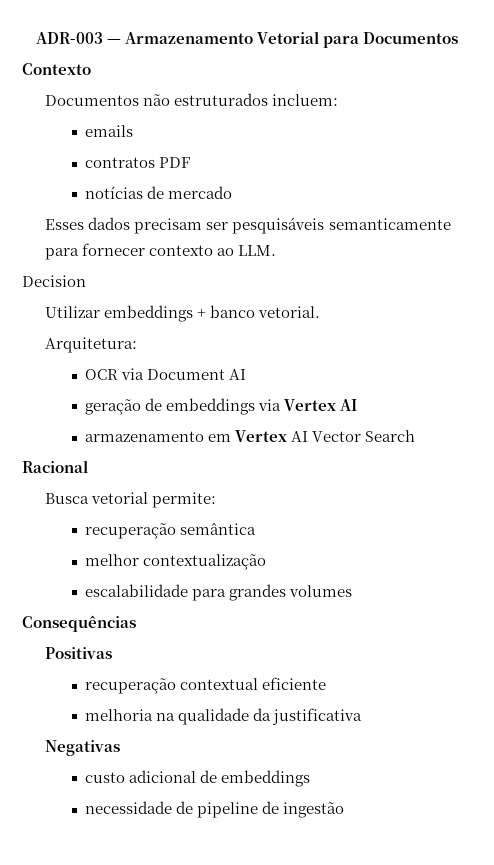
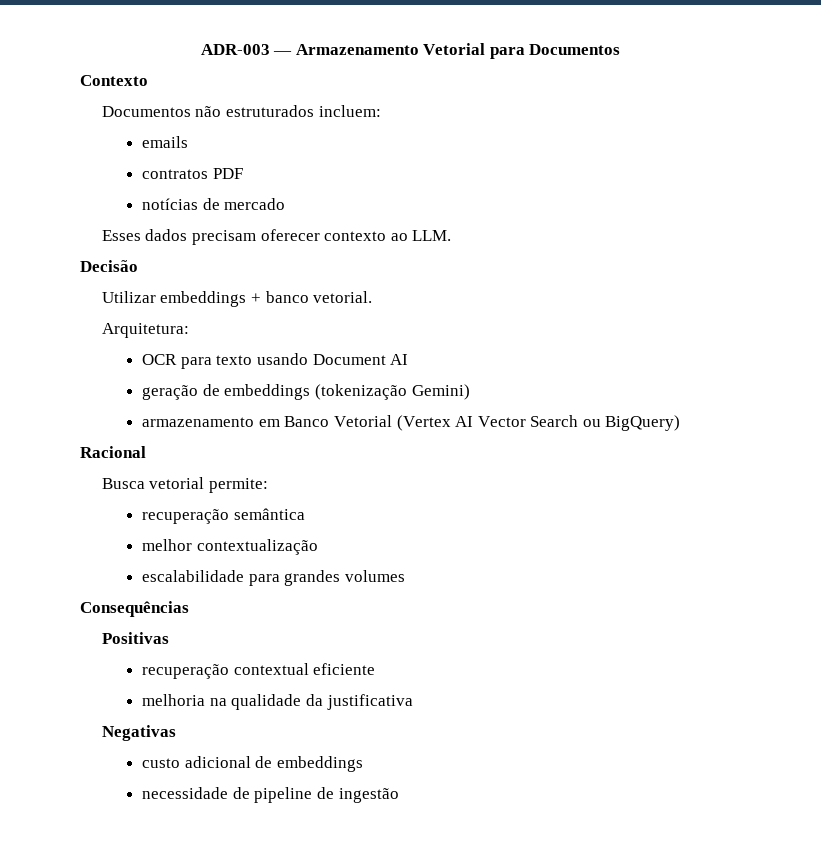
- Esses dados precisam ser pesquisáveis semanticamente para fornecer contexto ao LLM.
+ Esses dados precisam oferecer contexto ao LLM.
- Decision
+ Decisão
- OCR via Document AI
+ OCR para texto usando Document AI
- geração de embeddings via Vertex AI
+ geração de embeddings (tokenização Gemini)
- armazenamento em Vertex AI Vector Search
+ armazenamento em Banco Vetorial (Vertex AI Vector Search ou BigQuery)

